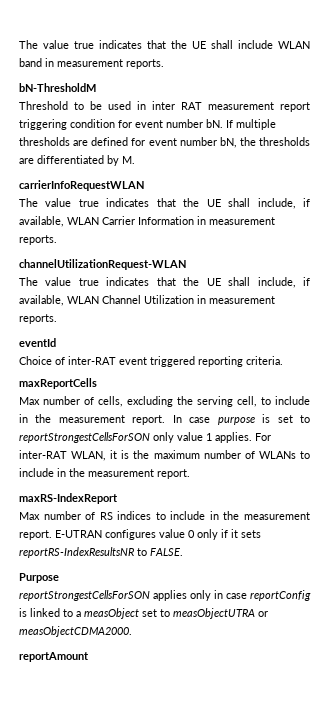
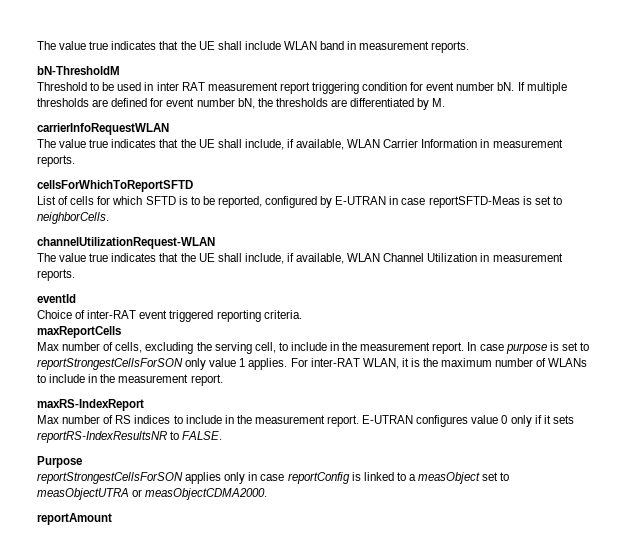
+ cellsForWhichToReportSFTD
+ List of cells for which SFTD is to be reported, configured by E-UTRAN in case reportSFTD-Meas is set to neighborCells.

